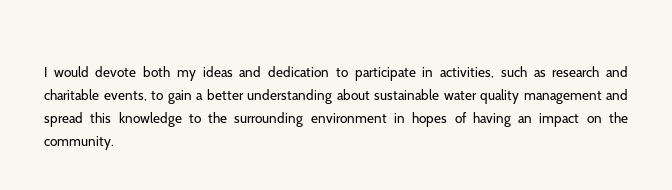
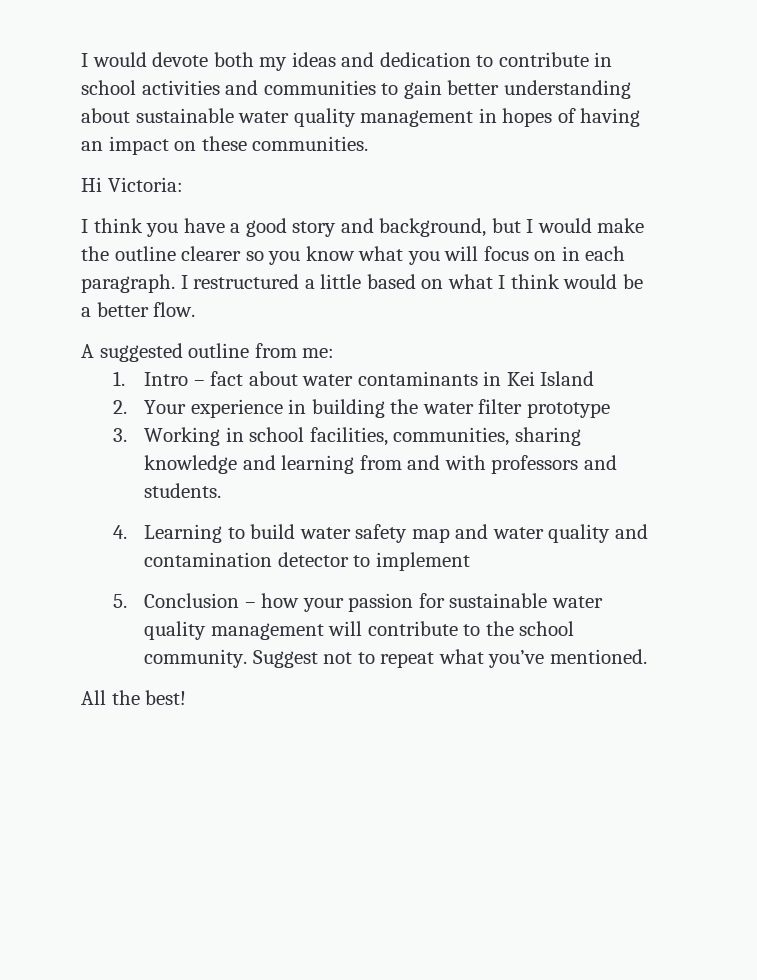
- I would devote both my ideas and dedication to participate in activities, such as research and charitable events, to gain a better understanding about sustainable water quality management and spread this knowledge to the surrounding environment in hopes of having an impact on the community.
+ I would devote both my ideas and dedication to contribute in school activities and communities to gain better understanding about sustainable water quality management in hopes of having an impact on these communities.
+ Hi Victoria:
+ I think you have a good story and background, but I would make the outline clearer so you know what you will focus on in each paragraph. I restructured a little based on what I think would be a better flow.
+ A suggested outline from me:
+ 1. Intro – fact about water contaminants in Kei Island
+ 2. Your experience in building the water filter prototype
+ 3. Working in school facilities, communities, sharing knowledge and learning from and with professors and students.
+ 4. Learning to build water safety map and water quality and contamination detector to implement
+ 5. Conclusion – how your passion for sustainable water quality management will contribute to the school community. Suggest not to repeat what you’ve mentioned.
+ All the best!

